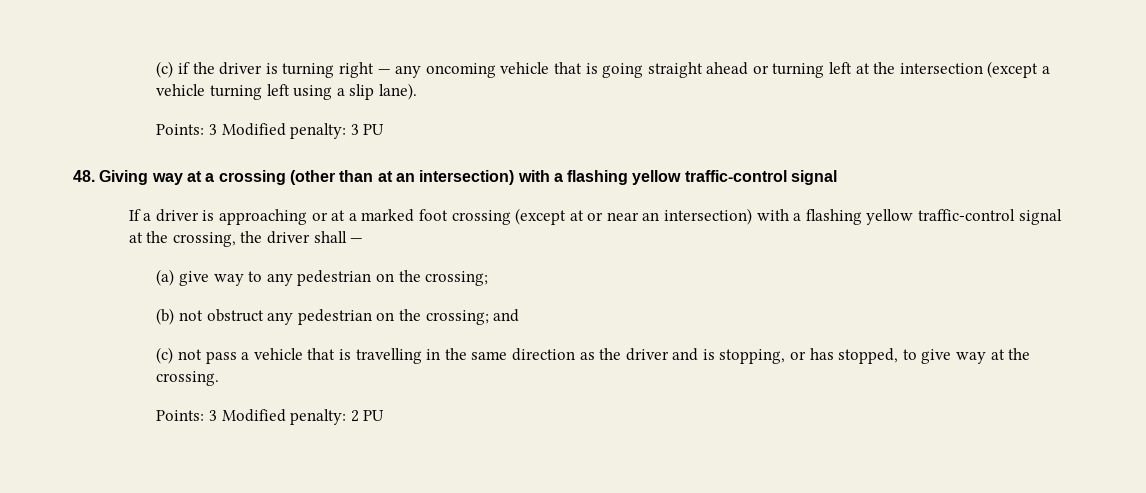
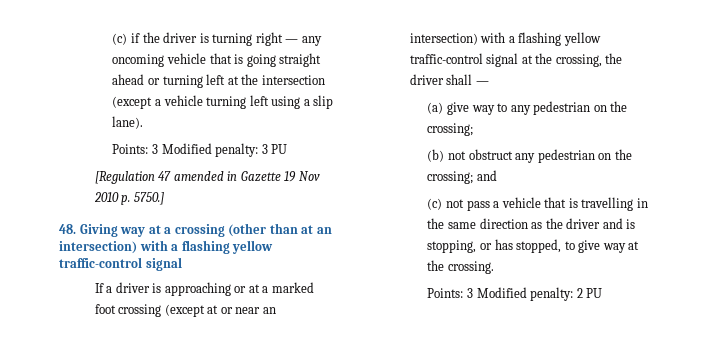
+ [Regulation 47 amended in Gazette 19 Nov 2010 p. 5750.]

